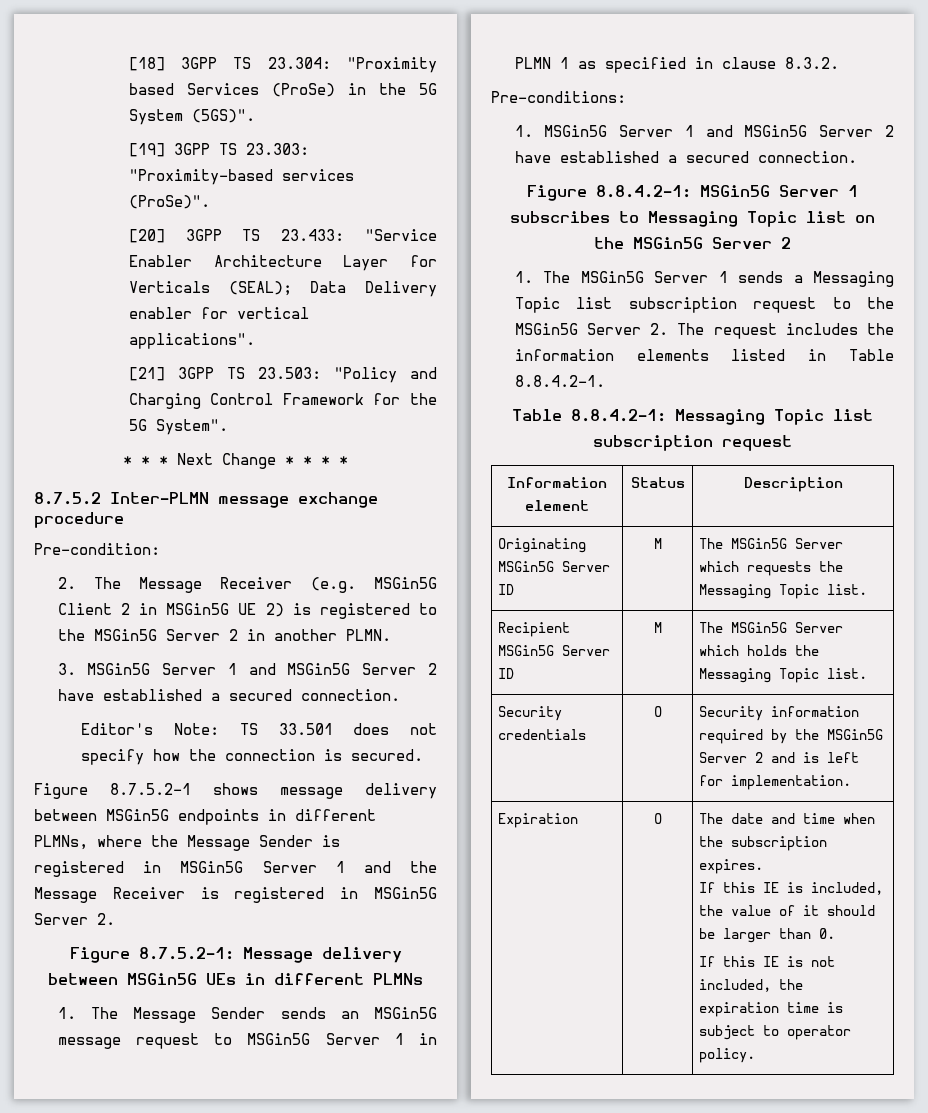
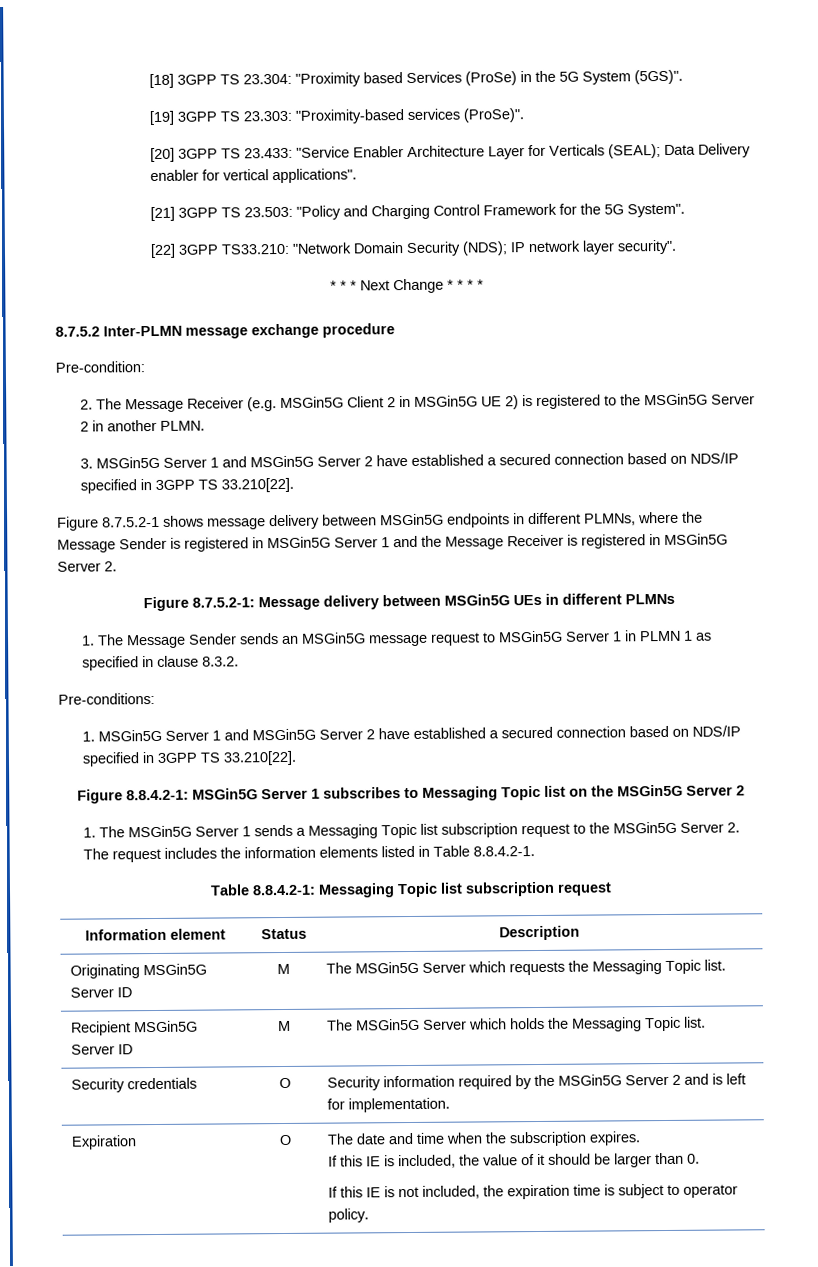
+ [22] 3GPP TS33.210: "Network Domain Security (NDS); IP network layer security".
- 3. MSGin5G Server 1 and MSGin5G Server 2 have established a secured connection.
- Editor's Note: TS 33.501 does not specify how the connection is secured.
+ 3. MSGin5G Server 1 and MSGin5G Server 2 have established a secured connection based on NDS/IP specified in 3GPP TS 33.210[22].
- 1. MSGin5G Server 1 and MSGin5G Server 2 have established a secured connection.
+ 1. MSGin5G Server 1 and MSGin5G Server 2 have established a secured connection based on NDS/IP specified in 3GPP TS 33.210[22].

